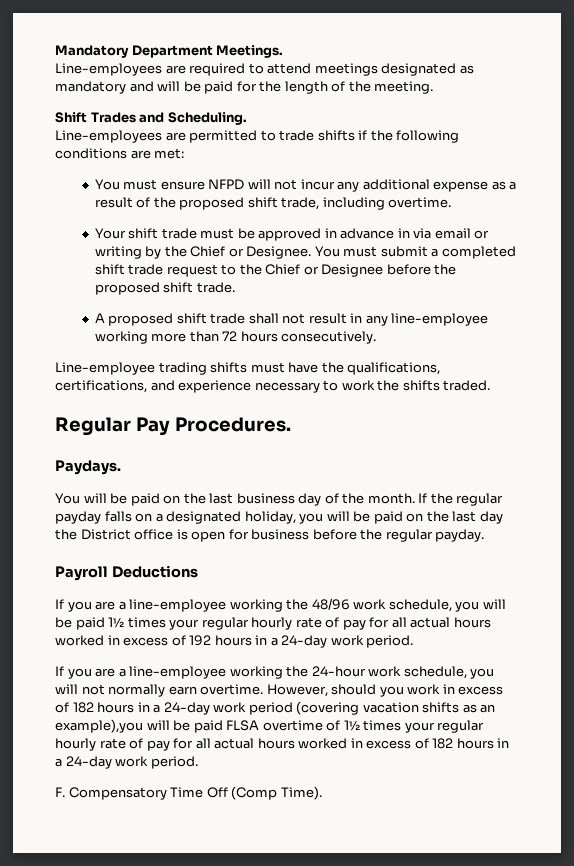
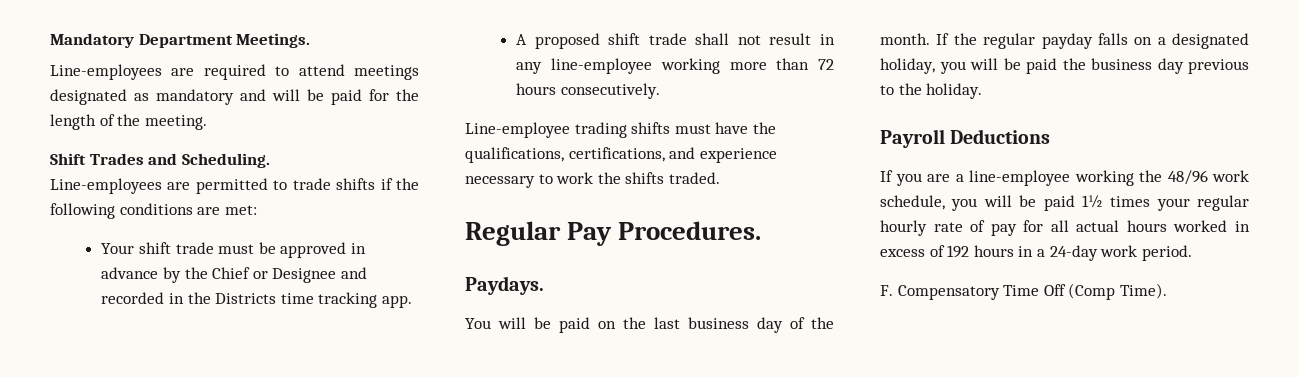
- You must ensure NFPD will not incur any additional expense as a result of the proposed shift trade, including overtime.
- Your shift trade must be approved in advance in via email or writing by the Chief or Designee. You must submit a completed shift trade request to the Chief or Designee before the proposed shift trade.
+ Your shift trade must be approved in advance by the Chief or Designee and recorded in the Districts time tracking app.
- If the regular payday falls on a designated holiday, you will be paid on the last day the District office is open for business before the regular payday.
+ If the regular payday falls on a designated holiday, you will be paid the business day previous to the holiday.
- If you are a line-employee working the 24-hour work schedule, you will not normally earn overtime. However, should you work in excess of 182 hours in a 24-day work period (covering vacation shifts as an example),you will be paid FLSA overtime of 1½ times your regular hourly rate of pay for all actual hours worked in excess of 182 hours in a 24-day work period.

